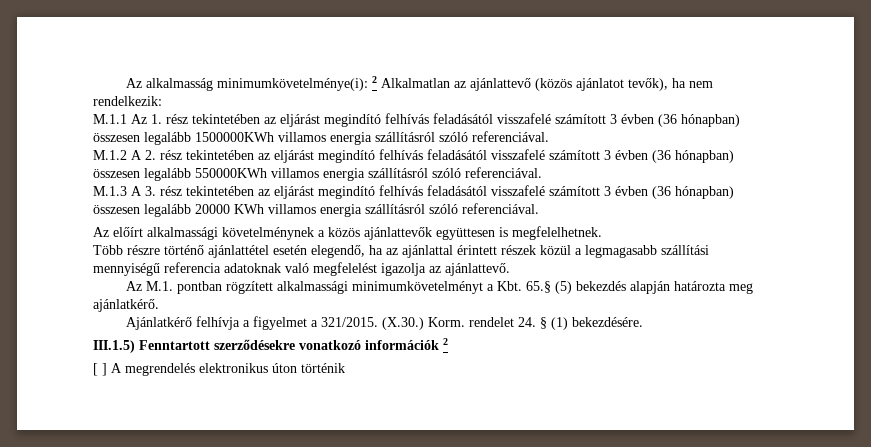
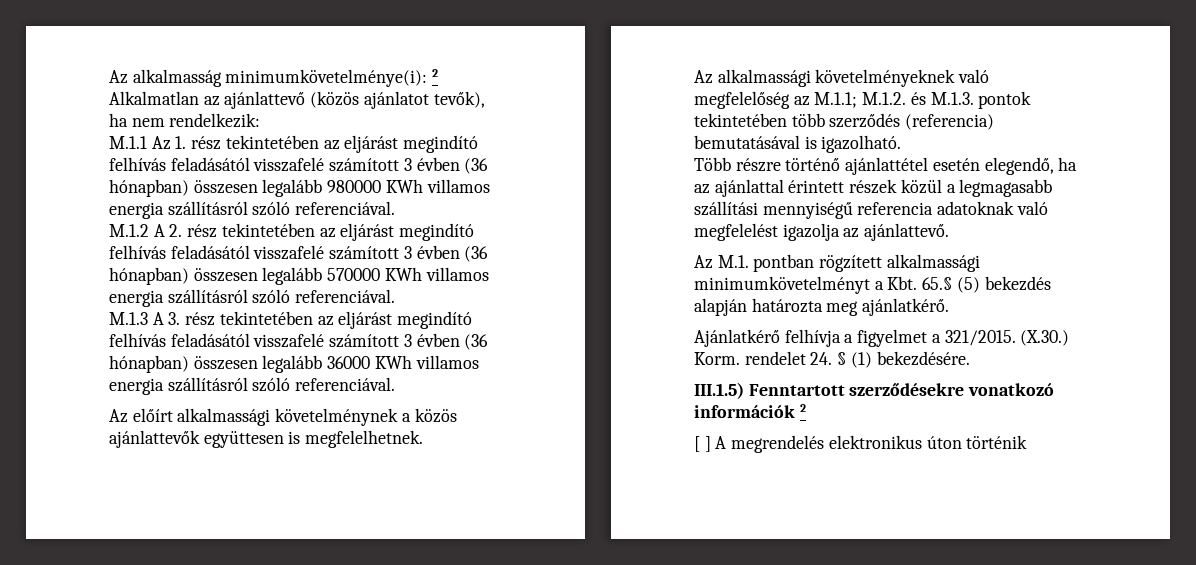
- M.1.1 Az 1. rész tekintetében az eljárást megindító felhívás feladásától visszafelé számított 3 évben (36 hónapban) összesen legalább 1500000KWh villamos energia szállításról szóló referenciával.
+ M.1.1 Az 1. rész tekintetében az eljárást megindító felhívás feladásától visszafelé számított 3 évben (36 hónapban) összesen legalább 980000 KWh villamos energia szállításról szóló referenciával.
- M.1.2 A 2. rész tekintetében az eljárást megindító felhívás feladásától visszafelé számított 3 évben (36 hónapban) összesen legalább 550000KWh villamos energia szállításról szóló referenciával.
+ M.1.2 A 2. rész tekintetében az eljárást megindító felhívás feladásától visszafelé számított 3 évben (36 hónapban) összesen legalább 570000 KWh villamos energia szállításról szóló referenciával.
- M.1.3 A 3. rész tekintetében az eljárást megindító felhívás feladásától visszafelé számított 3 évben (36 hónapban) összesen legalább 20000 KWh villamos energia szállításról szóló referenciával.
+ M.1.3 A 3. rész tekintetében az eljárást megindító felhívás feladásától visszafelé számított 3 évben (36 hónapban) összesen legalább 36000 KWh villamos energia szállításról szóló referenciával.
+ Az alkalmassági követelményeknek való megfelelőség az M.1.1; M.1.2. és M.1.3. pontok tekintetében több szerződés (referencia) bemutatásával is igazolható.

